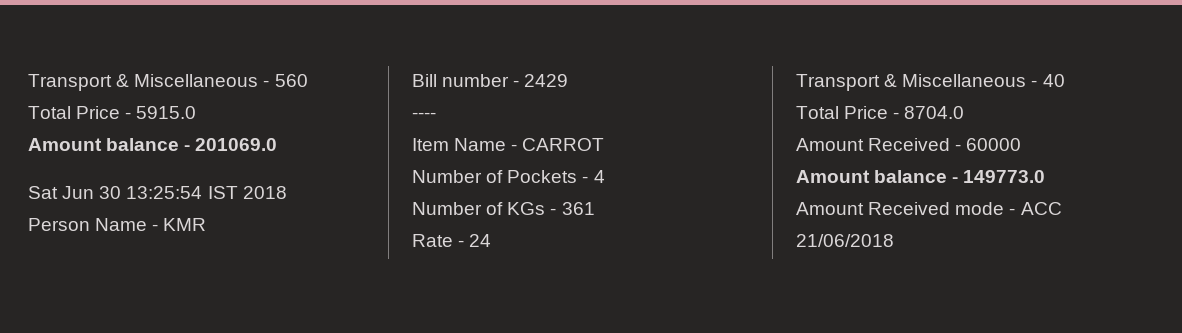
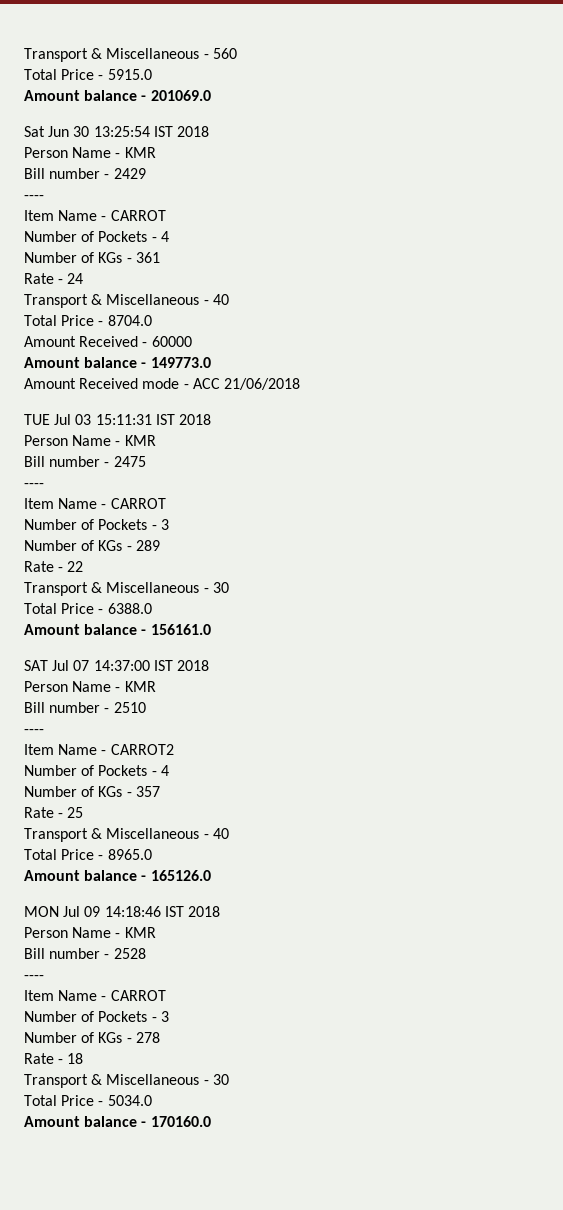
+ TUE Jul 03 15:11:31 IST 2018
+ Person Name - KMR
+ Bill number - 2475
+ ----
+ Item Name - CARROT
+ Number of Pockets - 3
+ Number of KGs - 289
+ Rate - 22
+ Transport & Miscellaneous - 30
+ Total Price - 6388.0
+ Amount balance - 156161.0
+ SAT Jul 07 14:37:00 IST 2018
+ Person Name - KMR
+ Bill number - 2510
+ ----
+ Item Name - CARROT2
+ Number of Pockets - 4
+ Number of KGs - 357
+ Rate - 25
+ Transport & Miscellaneous - 40
+ Total Price - 8965.0
+ Amount balance - 165126.0
+ MON Jul 09 14:18:46 IST 2018
+ Person Name - KMR
+ Bill number - 2528
+ ----
+ Item Name - CARROT
+ Number of Pockets - 3
+ Number of KGs - 278
+ Rate - 18
+ Transport & Miscellaneous - 30
+ Total Price - 5034.0
+ Amount balance - 170160.0

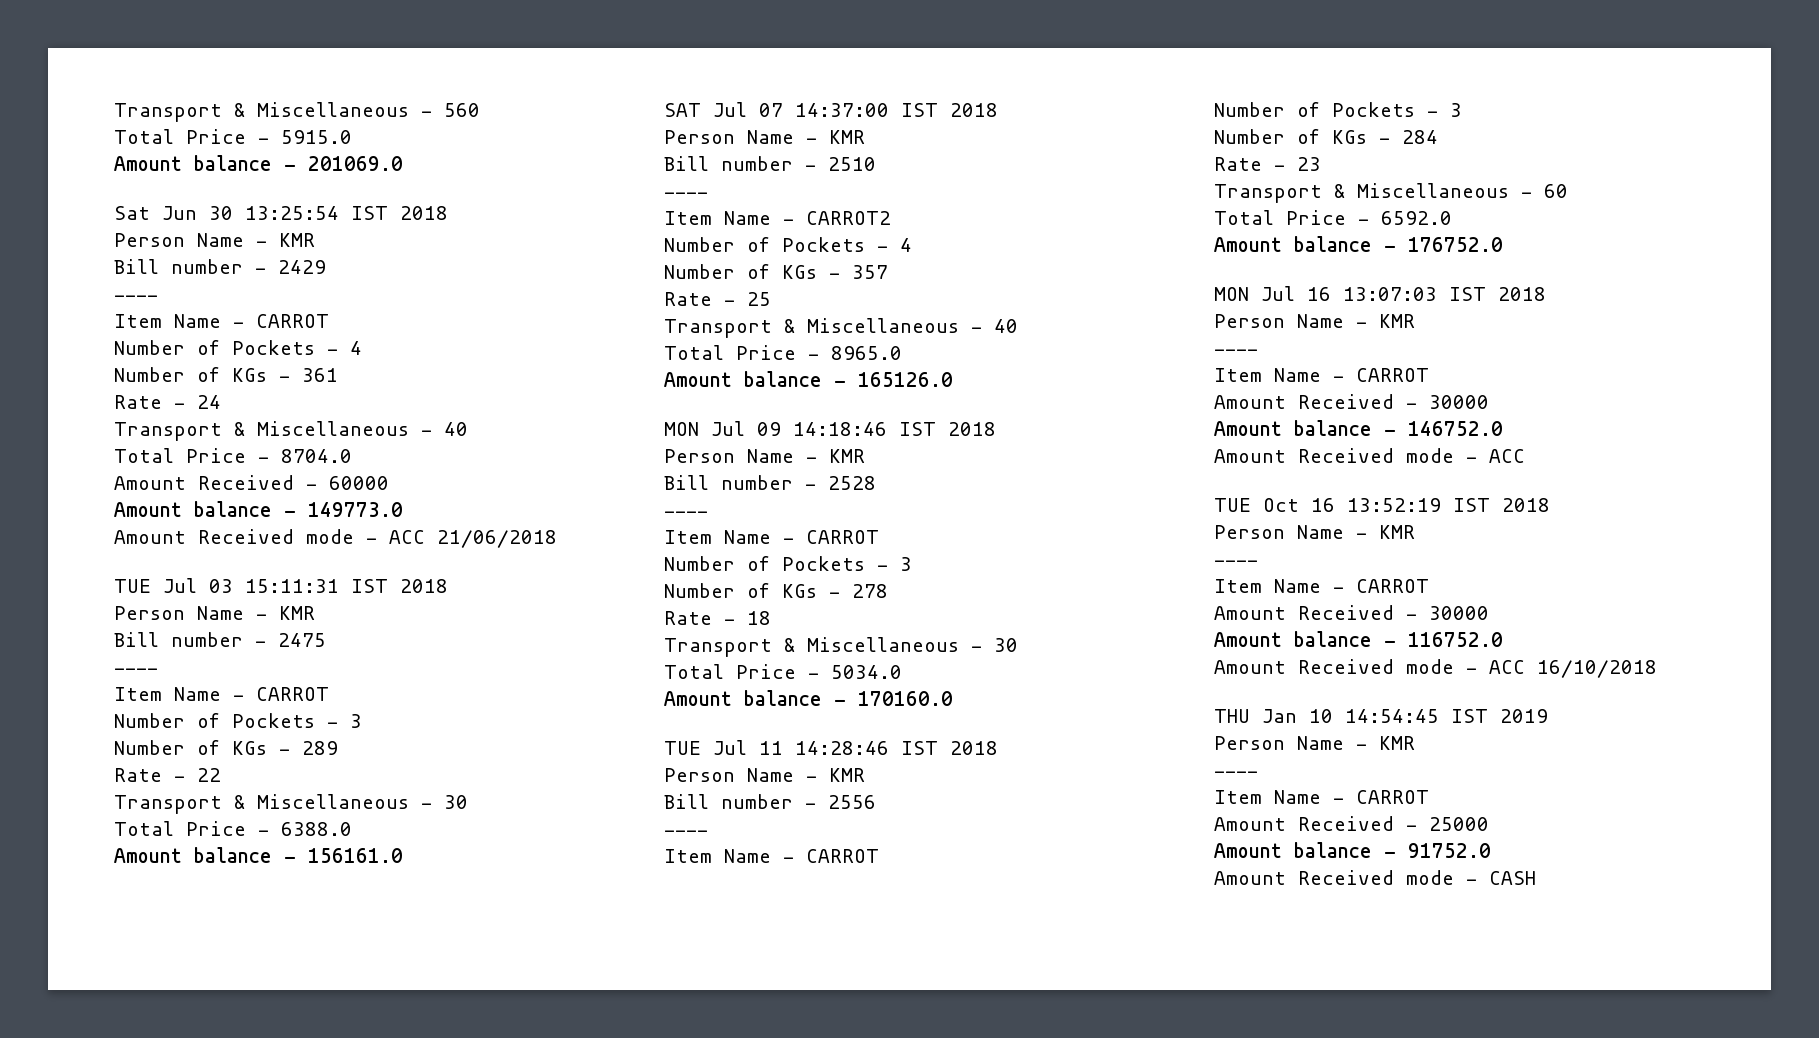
+ TUE Jul 11 14:28:46 IST 2018
+ Person Name - KMR
+ Bill number - 2556
+ ----
+ Item Name - CARROT
+ Number of Pockets - 3
+ Number of KGs - 284
+ Rate - 23
+ Transport & Miscellaneous - 60
+ Total Price - 6592.0
+ Amount balance - 176752.0
+ MON Jul 16 13:07:03 IST 2018
+ Person Name - KMR
+ ----
+ Item Name - CARROT
+ Amount Received - 30000
+ Amount balance - 146752.0
+ Amount Received mode - ACC
+ TUE Oct 16 13:52:19 IST 2018
+ Person Name - KMR
+ ----
+ Item Name - CARROT
+ Amount Received - 30000
+ Amount balance - 116752.0
+ Amount Received mode - ACC 16/10/2018
+ THU Jan 10 14:54:45 IST 2019
+ Person Name - KMR
+ ----
+ Item Name - CARROT
+ Amount Received - 25000
+ Amount balance - 91752.0
+ Amount Received mode - CASH

